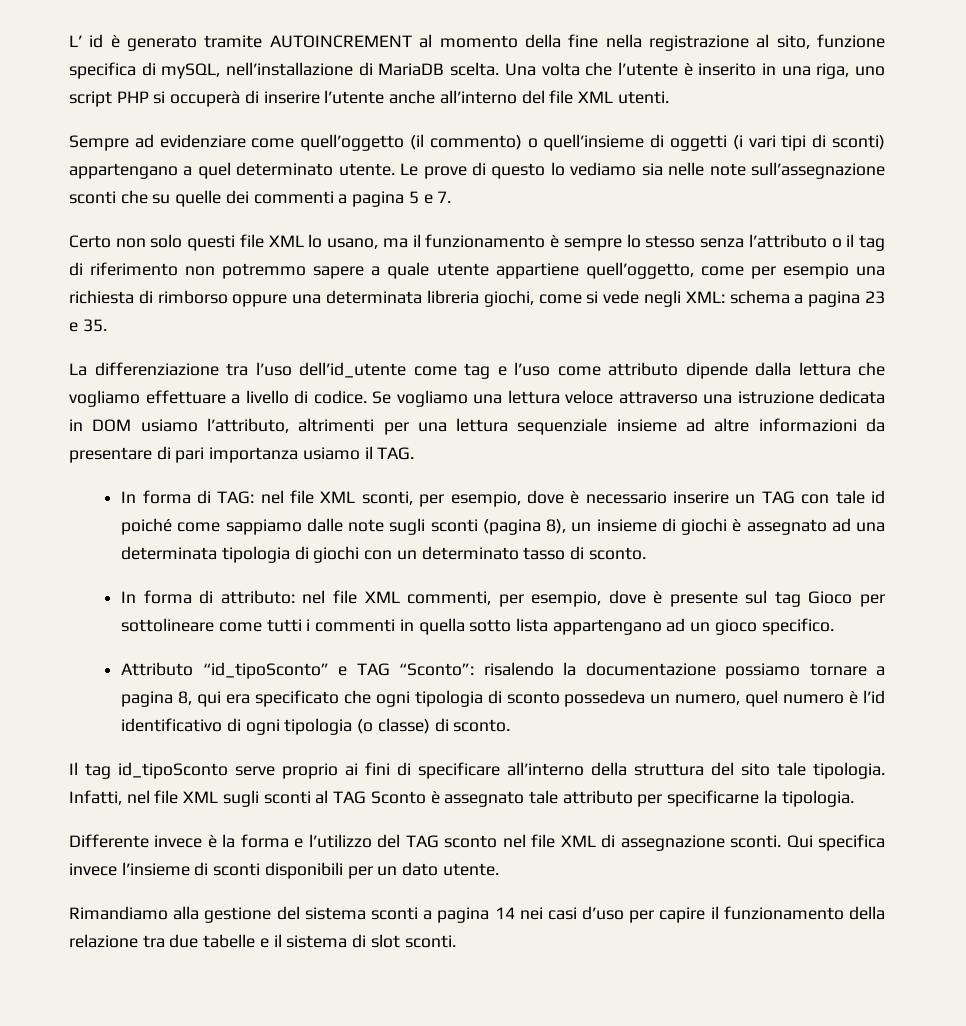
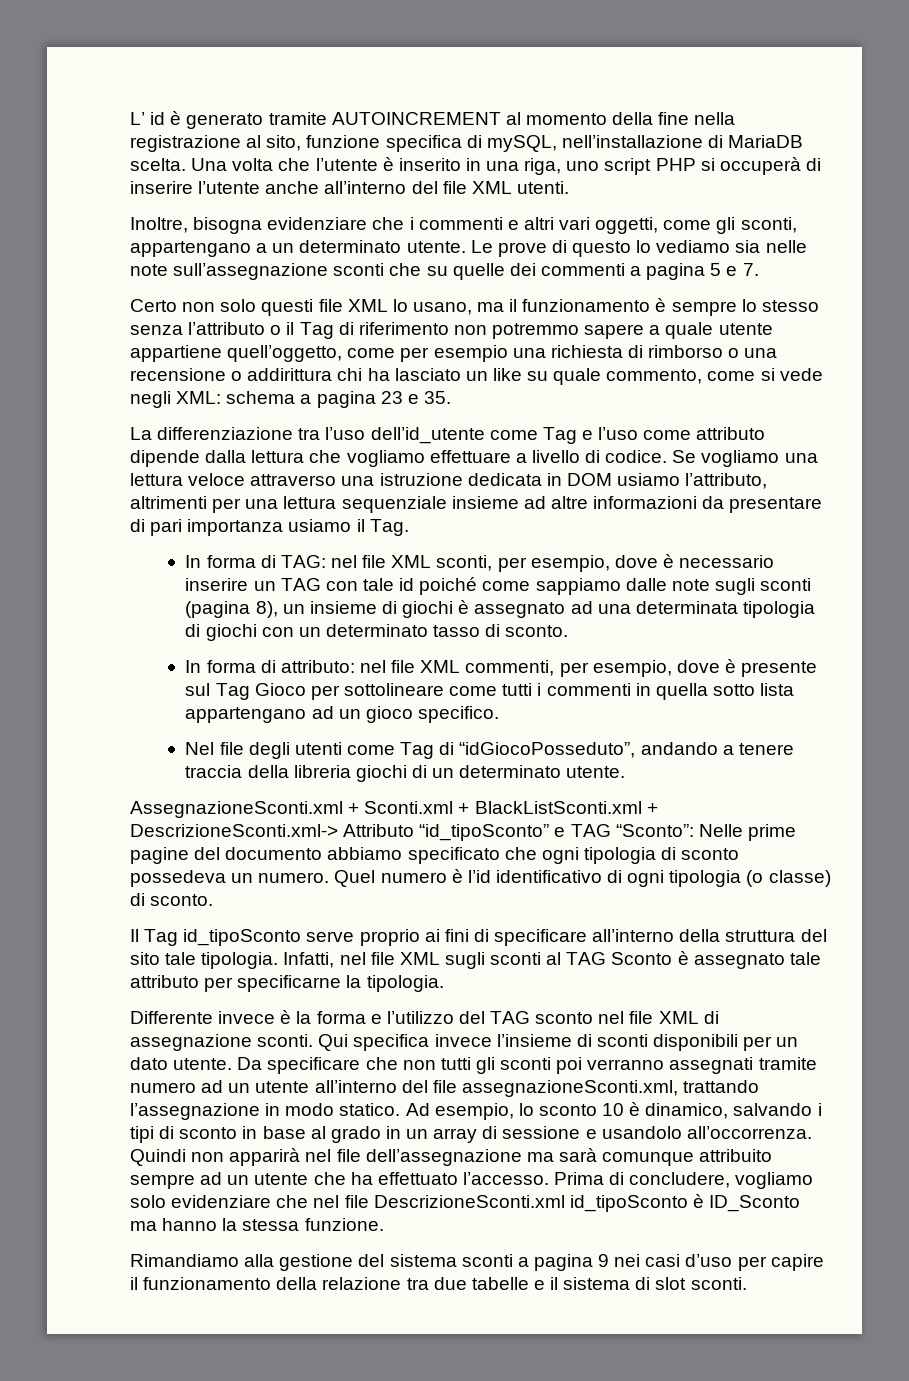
- Sempre ad evidenziare come quell’oggetto (il commento) o quell’insieme di oggetti (i vari tipi di sconti) appartengano a quel determinato utente.
+ Inoltre, bisogna evidenziare che i commenti e altri vari oggetti, come gli sconti, appartengano a un determinato utente.
- Certo non solo questi file XML lo usano, ma il funzionamento è sempre lo stesso senza l’attributo o il tag di riferimento non potremmo sapere a quale utente appartiene quell’oggetto, come per esempio una richiesta di rimborso oppure una determinata libreria giochi, come si vede negli XML: schema a pagina 23 e 35.
+ Certo non solo questi file XML lo usano, ma il funzionamento è sempre lo stesso senza l’attributo o il Tag di riferimento non potremmo sapere a quale utente appartiene quell’oggetto, come per esempio una richiesta di rimborso o una recensione o addirittura chi ha lasciato un like su quale commento, come si vede negli XML: schema a pagina 23 e 35.
- La differenziazione tra l’uso dell’id_utente come tag e l’uso come attributo dipende dalla lettura che vogliamo effettuare a livello di codice.
+ La differenziazione tra l’uso dell’id_utente come Tag e l’uso come attributo dipende dalla lettura che vogliamo effettuare a livello di codice.
- Se vogliamo una lettura veloce attraverso una istruzione dedicata in DOM usiamo l’attributo, altrimenti per una lettura sequenziale insieme ad altre informazioni da presentare di pari importanza usiamo il TAG.
+ Se vogliamo una lettura veloce attraverso una istruzione dedicata in DOM usiamo l’attributo, altrimenti per una lettura sequenziale insieme ad altre informazioni da presentare di pari importanza usiamo il Tag.
- In forma di attributo: nel file XML commenti, per esempio, dove è presente sul tag Gioco per sottolineare come tutti i commenti in quella sotto lista appartengano ad un gioco specifico.
+ In forma di attributo: nel file XML commenti, per esempio, dove è presente sul Tag Gioco per sottolineare come tutti i commenti in quella sotto lista appartengano ad un gioco specifico.
- Attributo “id_tipoSconto” e TAG “Sconto”: risalendo la documentazione possiamo tornare a pagina 8, qui era specificato che ogni tipologia di sconto possedeva un numero, quel numero è l’id identificativo di ogni tipologia (o classe) di sconto.
+ Nel file degli utenti come Tag di “idGiocoPosseduto”, andando a tenere traccia della libreria giochi di un determinato utente.
+ AssegnazioneSconti.xml + Sconti.xml + BlackListSconti.xml + DescrizioneSconti.xml-> Attributo “id_tipoSconto” e TAG “Sconto”: Nelle prime pagine del documento abbiamo specificato che ogni tipologia di sconto possedeva un numero. Quel numero è l’id identificativo di ogni tipologia (o classe) di sconto.
- Il tag id_tipoSconto serve proprio ai fini di specificare all’interno della struttura del sito tale tipologia.
+ Il Tag id_tipoSconto serve proprio ai fini di specificare all’interno della struttura del sito tale tipologia.
+ Da specificare che non tutti gli sconti poi verranno assegnati tramite numero ad un utente all’interno del file assegnazioneSconti.xml, trattando l’assegnazione in modo statico. Ad esempio, lo sconto 10 è dinamico, salvando i tipi di sconto in base al grado in un array di sessione e usandolo all’occorrenza. Quindi non apparirà nel file dell’assegnazione ma sarà comunque attribuito sempre ad un utente che ha effettuato l’accesso. Prima di concludere, vogliamo solo evidenziare che nel file DescrizioneSconti.xml id_tipoSconto è ID_Sconto ma hanno la stessa funzione.
- Rimandiamo alla gestione del sistema sconti a pagina 14 nei casi d’uso per capire il funzionamento della relazione tra due tabelle e il sistema di slot sconti.
+ Rimandiamo alla gestione del sistema sconti a pagina 9 nei casi d’uso per capire il funzionamento della relazione tra due tabelle e il sistema di slot sconti.

